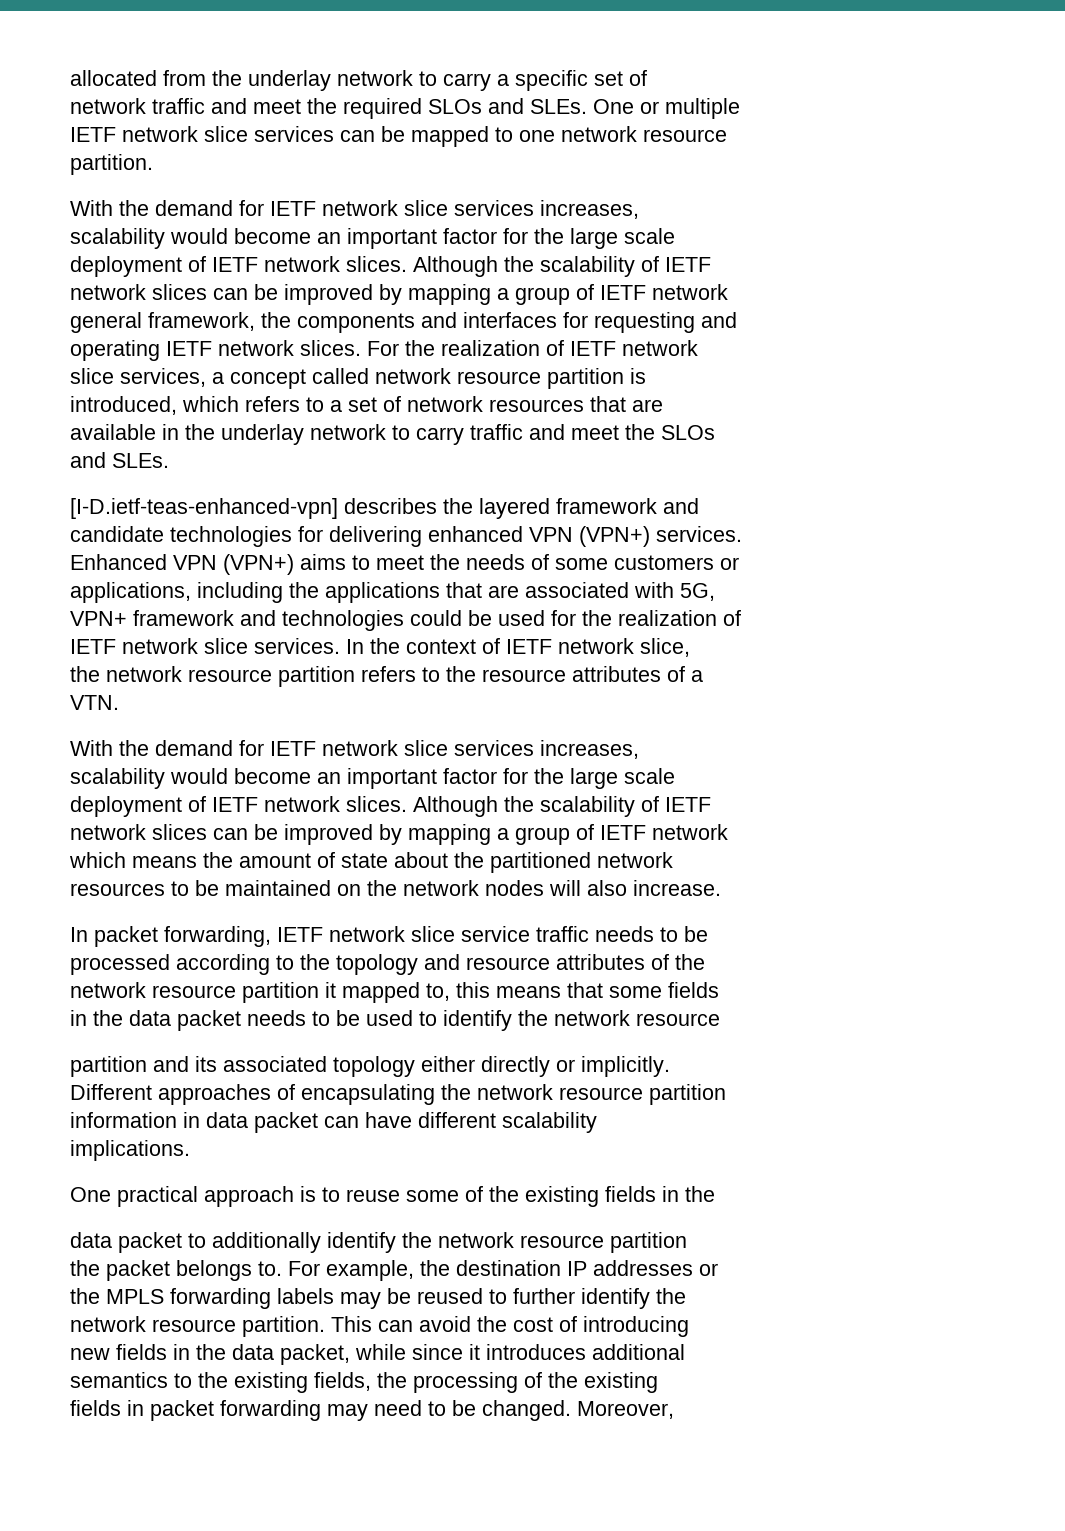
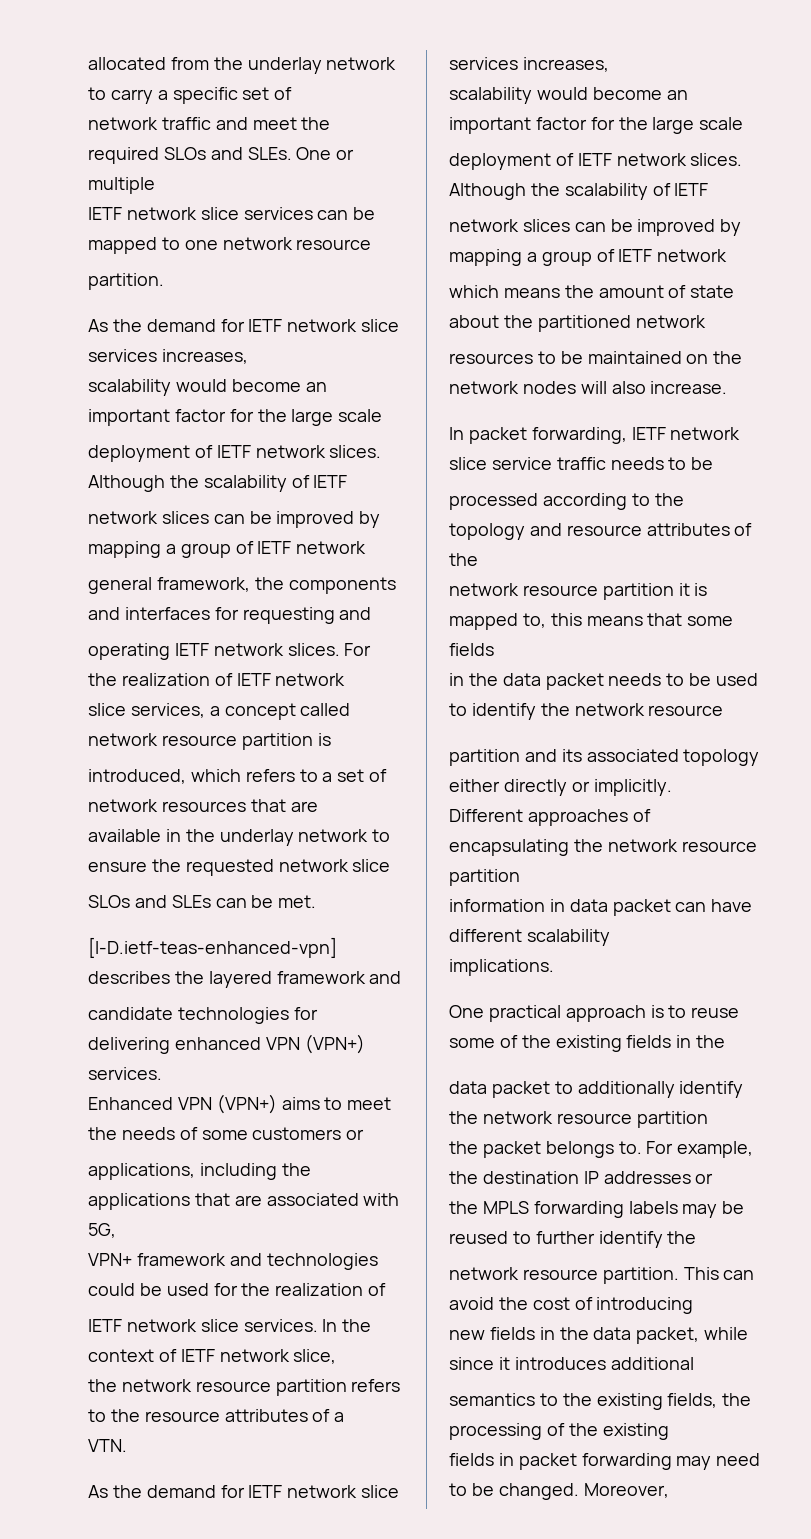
  IETF network slice services can be mapped to one network resource
  partition.
- With the demand for IETF network slice services increases,
+ As the demand for IETF network slice services increases,
- available in the underlay network to carry traffic and meet the SLOs
- and SLEs.
+ available in the underlay network to ensure the requested network slice
+ SLOs and SLEs can be met.
  VTN.
- With the demand for IETF network slice services increases,
+ As the demand for IETF network slice services increases,
- network resource partition it mapped to, this means that some fields
+ network resource partition it is mapped to, this means that some fields

